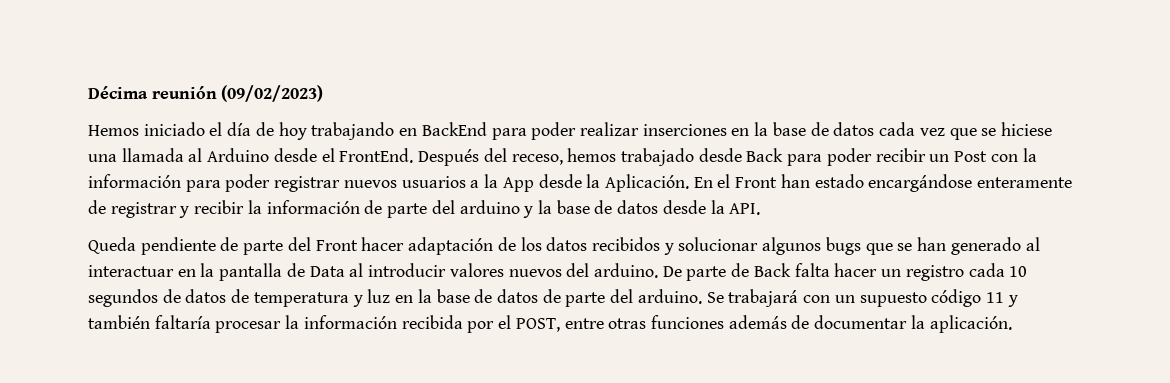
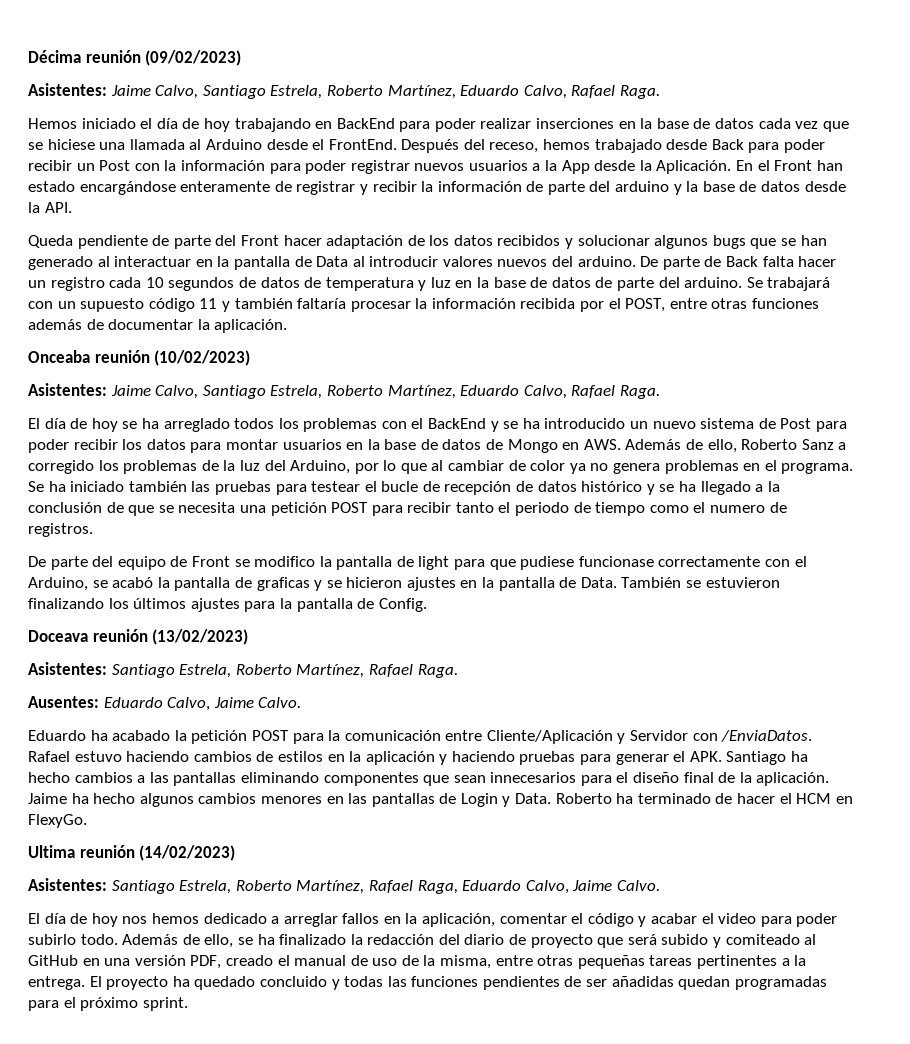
  Décima reunión (09/02/2023)
+ Asistentes: Jaime Calvo, Santiago Estrela, Roberto Martínez, Eduardo Calvo, Rafael Raga.
+ Onceaba reunión (10/02/2023)
+ Asistentes: Jaime Calvo, Santiago Estrela, Roberto Martínez, Eduardo Calvo, Rafael Raga.
+ El día de hoy se ha arreglado todos los problemas con el BackEnd y se ha introducido un nuevo sistema de Post para poder recibir los datos para montar usuarios en la base de datos de Mongo en AWS. Además de ello, Roberto Sanz a corregido los problemas de la luz del Arduino, por lo que al cambiar de color ya no genera problemas en el programa. Se ha iniciado también las pruebas para testear el bucle de recepción de datos histórico y se ha llegado a la conclusión de que se necesita una petición POST para recibir tanto el periodo de tiempo como el numero de registros.
+ De parte del equipo de Front se modifico la pantalla de light para que pudiese funcionase correctamente con el Arduino, se acabó la pantalla de graficas y se hicieron ajustes en la pantalla de Data. También se estuvieron finalizando los últimos ajustes para la pantalla de Config.
+ Doceava reunión (13/02/2023)
+ Asistentes: Santiago Estrela, Roberto Martínez, Rafael Raga.
+ Ausentes: Eduardo Calvo, Jaime Calvo.
+ Eduardo ha acabado la petición POST para la comunicación entre Cliente/Aplicación y Servidor con /EnviaDatos. Rafael estuvo haciendo cambios de estilos en la aplicación y haciendo pruebas para generar el APK. Santiago ha hecho cambios a las pantallas eliminando componentes que sean innecesarios para el diseño final de la aplicación. Jaime ha hecho algunos cambios menores en las pantallas de Login y Data. Roberto ha terminado de hacer el HCM en FlexyGo.
+ Ultima reunión (14/02/2023)
+ Asistentes: Santiago Estrela, Roberto Martínez, Rafael Raga, Eduardo Calvo, Jaime Calvo.
+ El día de hoy nos hemos dedicado a arreglar fallos en la aplicación, comentar el código y acabar el video para poder subirlo todo. Además de ello, se ha finalizado la redacción del diario de proyecto que será subido y comiteado al GitHub en una versión PDF, creado el manual de uso de la misma, entre otras pequeñas tareas pertinentes a la entrega. El proyecto ha quedado concluido y todas las funciones pendientes de ser añadidas quedan programadas para el próximo sprint.

